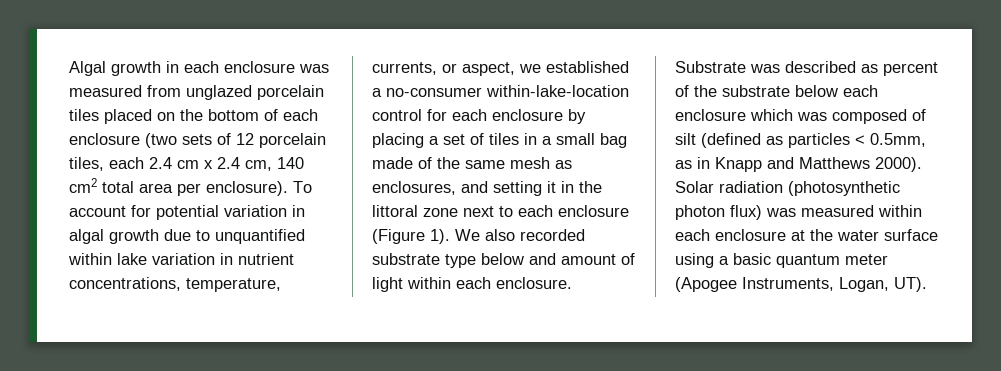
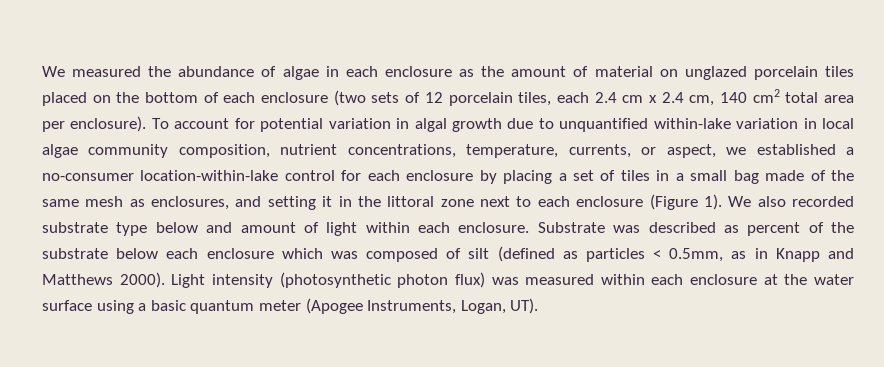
- Algal growth in each enclosure was measured from unglazed porcelain tiles placed on the bottom of each enclosure (two sets of 12 porcelain tiles, each 2.4 cm x 2.4 cm, 140 cm2 total area per enclosure).
+ We measured the abundance of algae in each enclosure as the amount of material on unglazed porcelain tiles placed on the bottom of each enclosure (two sets of 12 porcelain tiles, each 2.4 cm x 2.4 cm, 140 cm2 total area per enclosure).
- To account for potential variation in algal growth due to unquantified within lake variation in nutrient concentrations, temperature, currents, or aspect, we established a no-consumer within-lake-location control for each enclosure by placing a set of tiles in a small bag made of the same mesh as enclosures, and setting it in the littoral zone next to each enclosure (Figure 1).
+ To account for potential variation in algal growth due to unquantified within-lake variation in local algae community composition, nutrient concentrations, temperature, currents, or aspect, we established a no-consumer location-within-lake control for each enclosure by placing a set of tiles in a small bag made of the same mesh as enclosures, and setting it in the littoral zone next to each enclosure (Figure 1).
- Solar radiation (photosynthetic photon flux) was measured within each enclosure at the water surface using a basic quantum meter (Apogee Instruments, Logan, UT).
+ Light intensity (photosynthetic photon flux) was measured within each enclosure at the water surface using a basic quantum meter (Apogee Instruments, Logan, UT).

